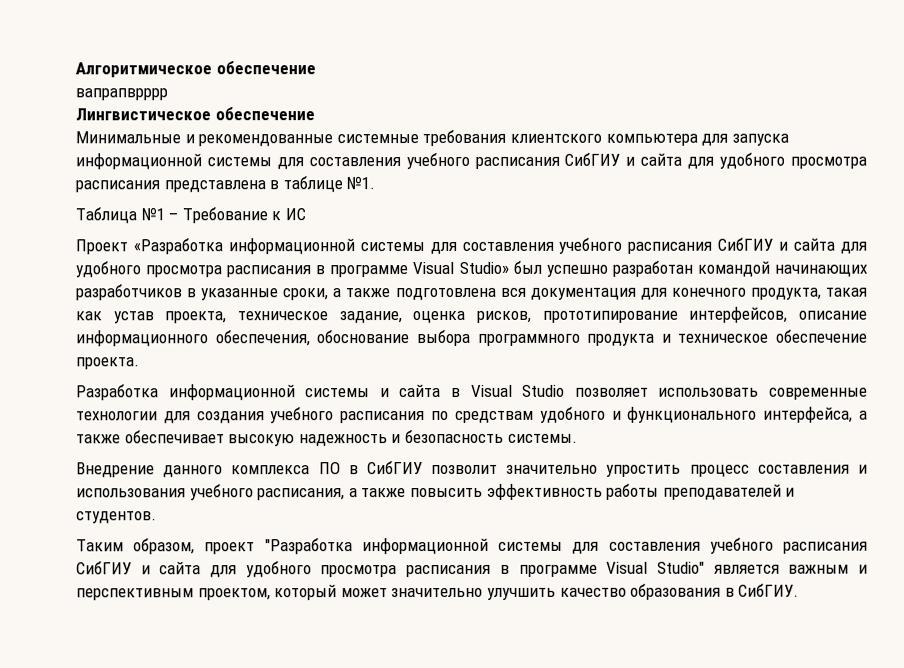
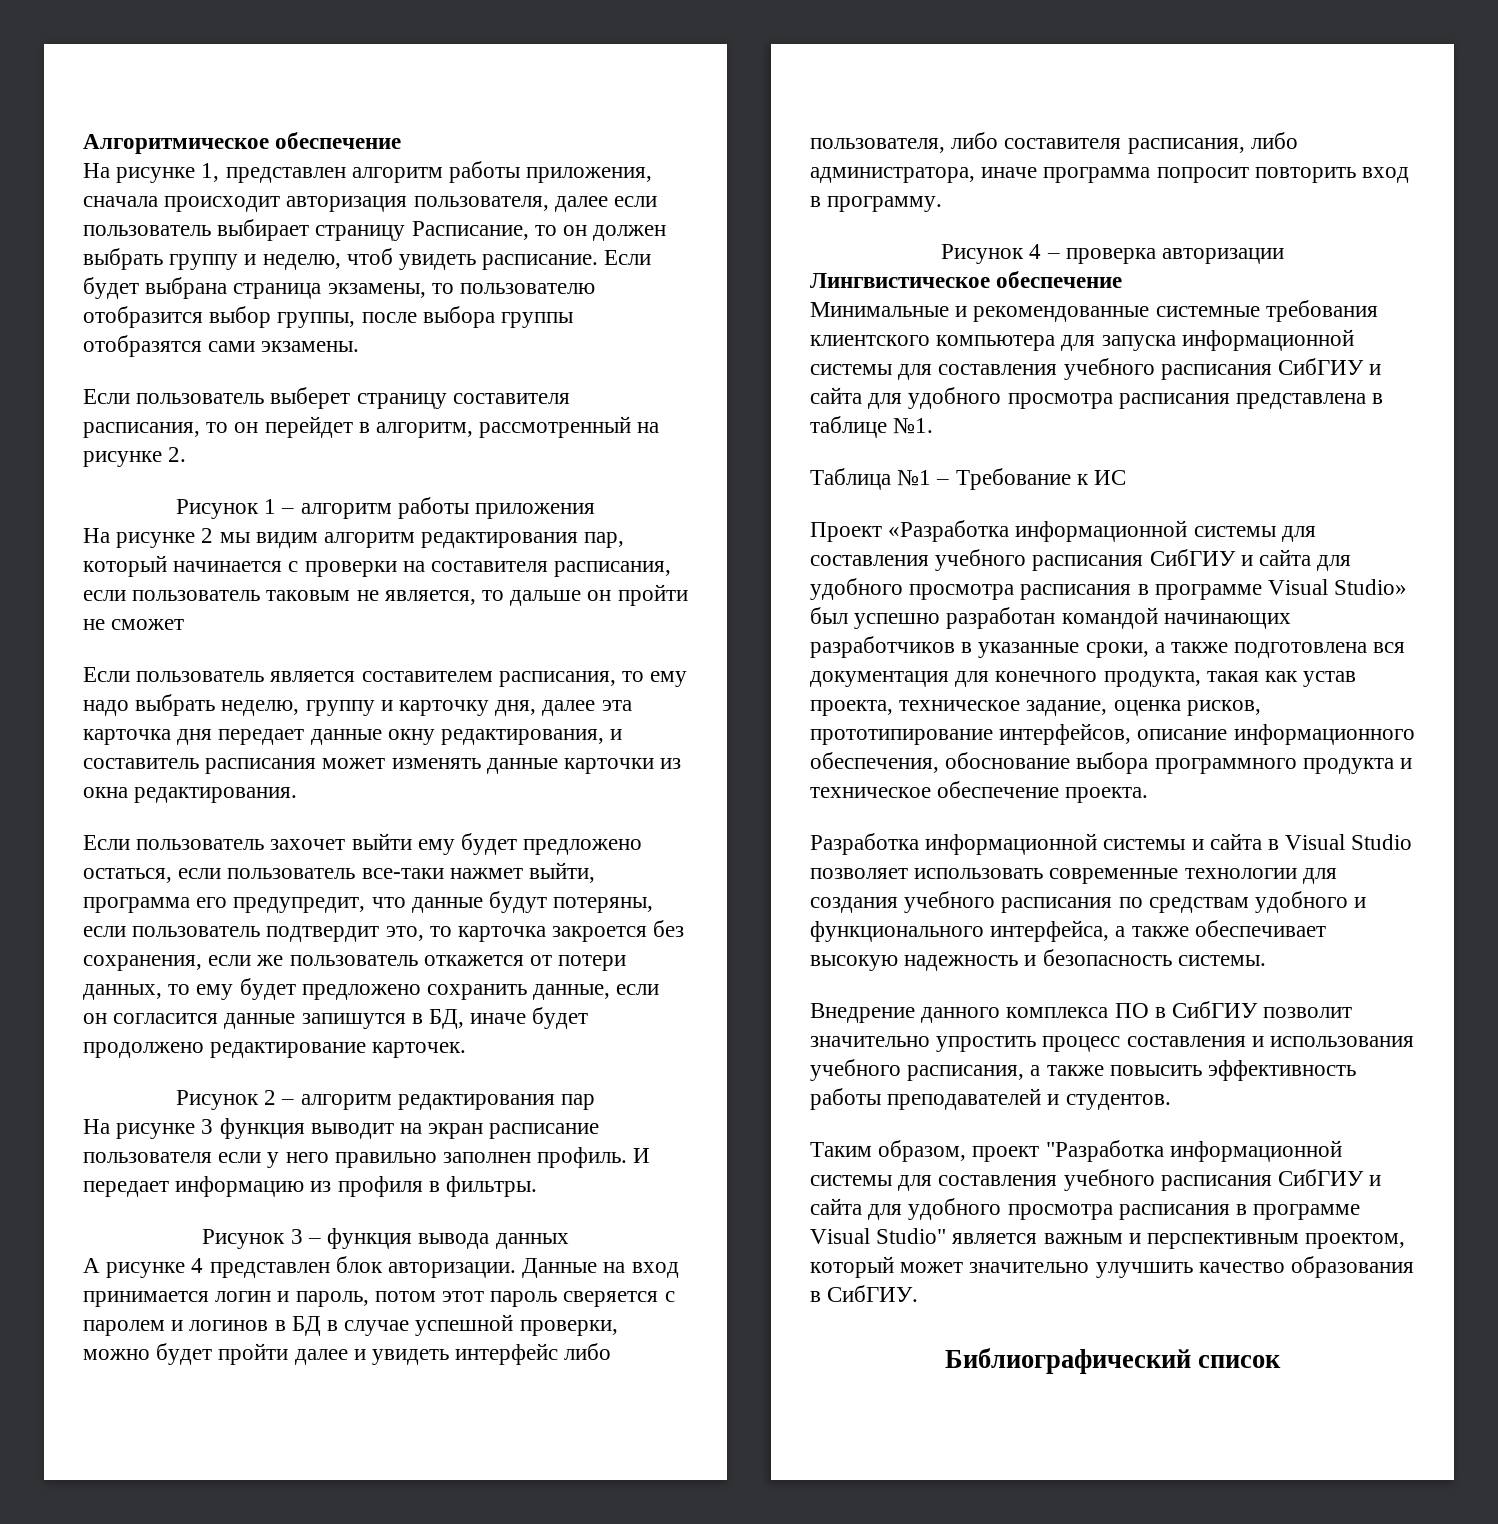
- вапрапврррр
+ На рисунке 1, представлен алгоритм работы приложения, сначала происходит авторизация пользователя, далее если пользователь выбирает страницу Расписание, то он должен выбрать группу и неделю, чтоб увидеть расписание. Если будет выбрана страница экзамены, то пользователю отобразится выбор группы, после выбора группы отобразятся сами экзамены.
+ Если пользователь выберет страницу составителя расписания, то он перейдет в алгоритм, рассмотренный на рисунке 2.
+ Рисунок 1 – алгоритм работы приложения
+ На рисунке 2 мы видим алгоритм редактирования пар, который начинается с проверки на составителя расписания, если пользователь таковым не является, то дальше он пройти не сможет
+ Если пользователь является составителем расписания, то ему надо выбрать неделю, группу и карточку дня, далее эта карточка дня передает данные окну редактирования, и составитель расписания может изменять данные карточки из окна редактирования.
+ Если пользователь захочет выйти ему будет предложено остаться, если пользователь все-таки нажмет выйти, программа его предупредит, что данные будут потеряны, если пользователь подтвердит это, то карточка закроется без сохранения, если же пользователь откажется от потери данных, то ему будет предложено сохранить данные, если он согласится данные запишутся в БД, иначе будет продолжено редактирование карточек.
+ Рисунок 2 – алгоритм редактирования пар
+ На рисунке 3 функция выводит на экран расписание пользователя если у него правильно заполнен профиль. И передает информацию из профиля в фильтры.
+ Рисунок 3 – функция вывода данных
+ А рисунке 4 представлен блок авторизации. Данные на вход принимается логин и пароль, потом этот пароль сверяется с паролем и логинов в БД в случае успешной проверки, можно будет пройти далее и увидеть интерфейс либо пользователя, либо составителя расписания, либо администратора, иначе программа попросит повторить вход в программу.
+ Рисунок 4 – проверка авторизации
+ Библиографический список

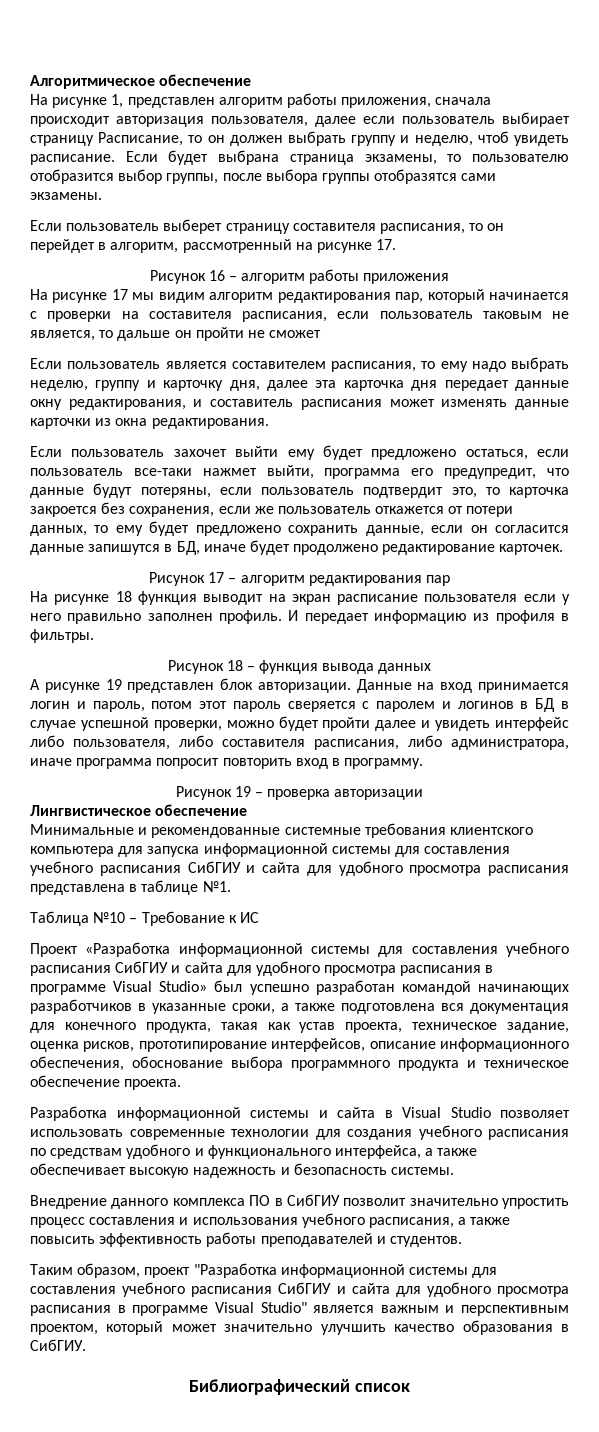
- Если пользователь выберет страницу составителя расписания, то он перейдет в алгоритм, рассмотренный на рисунке 2.
- Рисунок 1 – алгоритм работы приложения
+ Если пользователь выберет страницу составителя расписания, то он перейдет в алгоритм, рассмотренный на рисунке 17.
+ Рисунок 16 – алгоритм работы приложения
- На рисунке 2 мы видим алгоритм редактирования пар, который начинается с проверки на составителя расписания, если пользователь таковым не является, то дальше он пройти не сможет
+ На рисунке 17 мы видим алгоритм редактирования пар, который начинается с проверки на составителя расписания, если пользователь таковым не является, то дальше он пройти не сможет
- Рисунок 2 – алгоритм редактирования пар
+ Рисунок 17 – алгоритм редактирования пар
- На рисунке 3 функция выводит на экран расписание пользователя если у него правильно заполнен профиль.
+ На рисунке 18 функция выводит на экран расписание пользователя если у него правильно заполнен профиль.
- Рисунок 3 – функция вывода данных
+ Рисунок 18 – функция вывода данных
- А рисунке 4 представлен блок авторизации.
+ А рисунке 19 представлен блок авторизации.
- Рисунок 4 – проверка авторизации
+ Рисунок 19 – проверка авторизации
- Таблица №1 – Требование к ИС
+ Таблица №10 – Требование к ИС

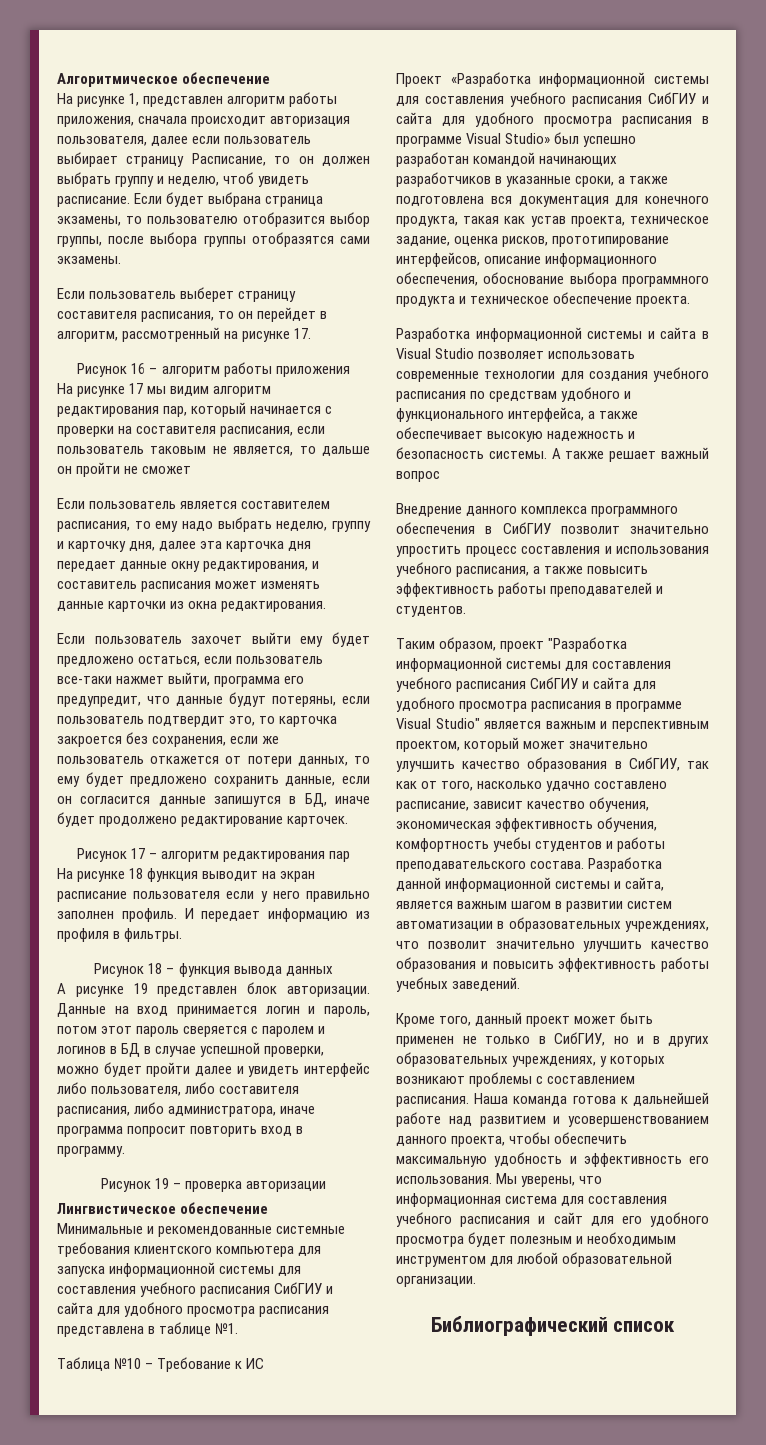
+ А также решает важный вопрос
- Внедрение данного комплекса ПО в СибГИУ позволит значительно упростить процесс составления и использования учебного расписания, а также повысить эффективность работы преподавателей и студентов.
+ Внедрение данного комплекса программного обеспечения в СибГИУ позволит значительно упростить процесс составления и использования учебного расписания, а также повысить эффективность работы преподавателей и студентов.
- Таким образом, проект "Разработка информационной системы для составления учебного расписания СибГИУ и сайта для удобного просмотра расписания в программе Visual Studio" является важным и перспективным проектом, который может значительно улучшить качество образования в СибГИУ.
+ Таким образом, проект "Разработка информационной системы для составления учебного расписания СибГИУ и сайта для удобного просмотра расписания в программе Visual Studio" является важным и перспективным проектом, который может значительно улучшить качество образования в СибГИУ, так как от того, насколько удачно составлено расписание, зависит качество обучения, экономическая эффективность обучения, комфортность учебы студентов и работы преподавательского состава. Разработка данной информационной системы и сайта, является важным шагом в развитии систем автоматизации в образовательных учреждениях, что позволит значительно улучшить качество образования и повысить эффективность работы учебных заведений.
+ Кроме того, данный проект может быть применен не только в СибГИУ, но и в других образовательных учреждениях, у которых возникают проблемы с составлением расписания. Наша команда готова к дальнейшей работе над развитием и усовершенствованием данного проекта, чтобы обеспечить максимальную удобность и эффективность его использования. Мы уверены, что информационная система для составления учебного расписания и сайт для его удобного просмотра будет полезным и необходимым инструментом для любой образовательной организации.

